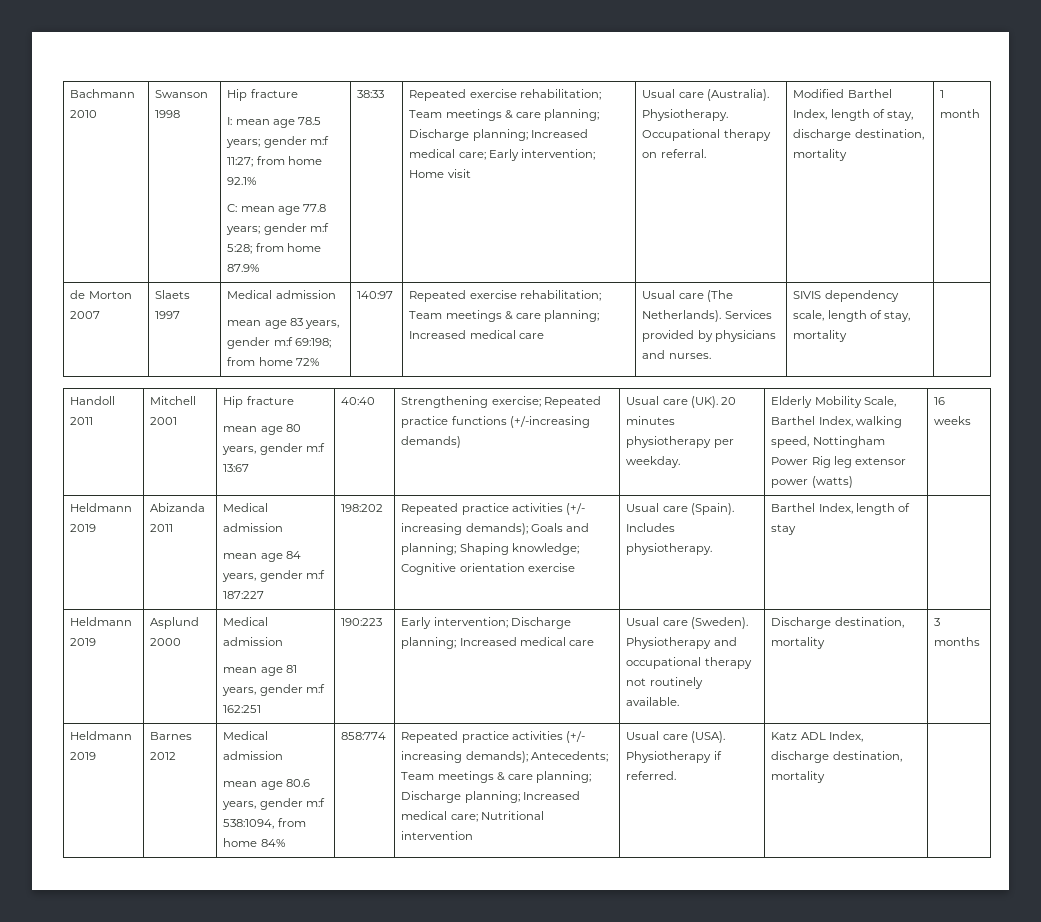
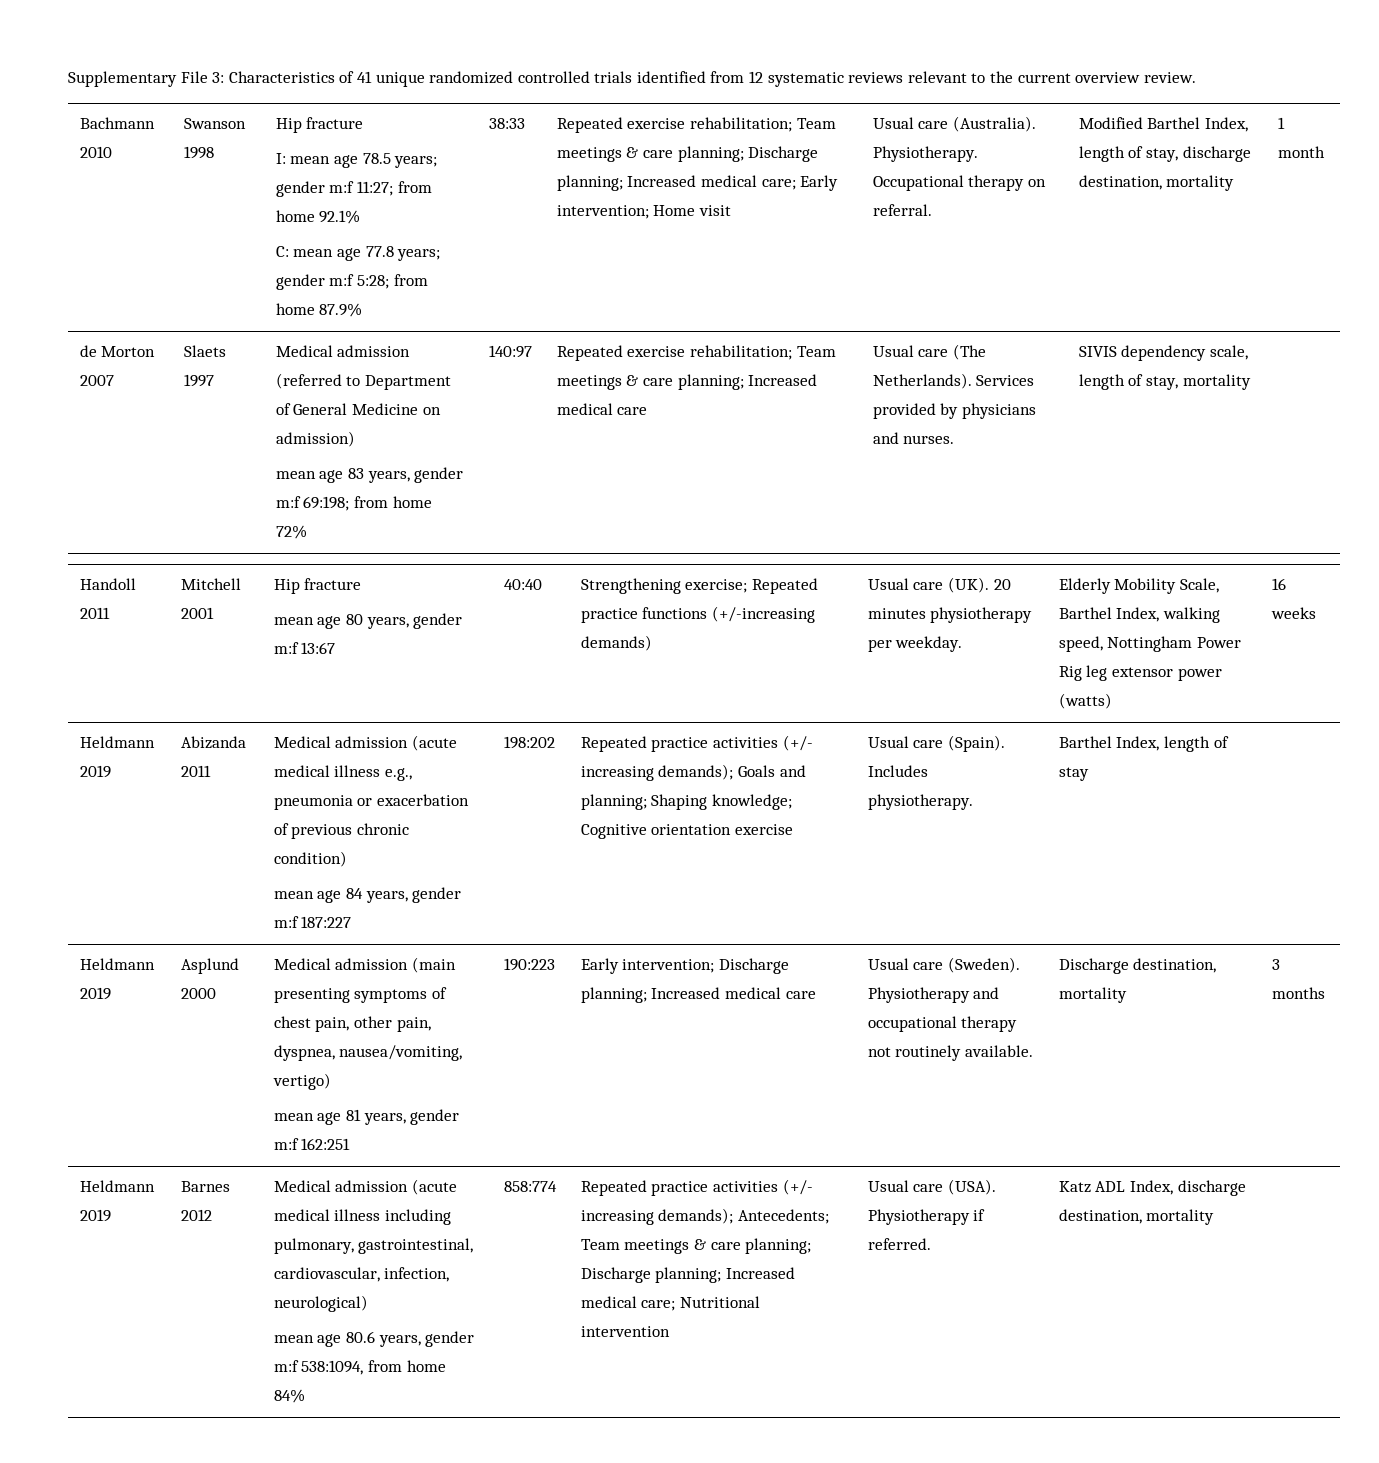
+ Supplementary File 3: Characteristics of 41 unique randomized controlled trials identified from 12 systematic reviews relevant to the current overview review.
- Slaets 1997 | Medical admission
+ Slaets 1997 | Medical admission (referred to Department of General Medicine on admission)
- Abizanda 2011 | Medical admission
+ Abizanda 2011 | Medical admission (acute medical illness e.g., pneumonia or exacerbation of previous chronic condition)
- Asplund 2000 | Medical admission
+ Asplund 2000 | Medical admission (main presenting symptoms of chest pain, other pain, dyspnea, nausea/vomiting, vertigo)
- Barnes 2012 | Medical admission
+ Barnes 2012 | Medical admission (acute medical illness including pulmonary, gastrointestinal, cardiovascular, infection, neurological)

